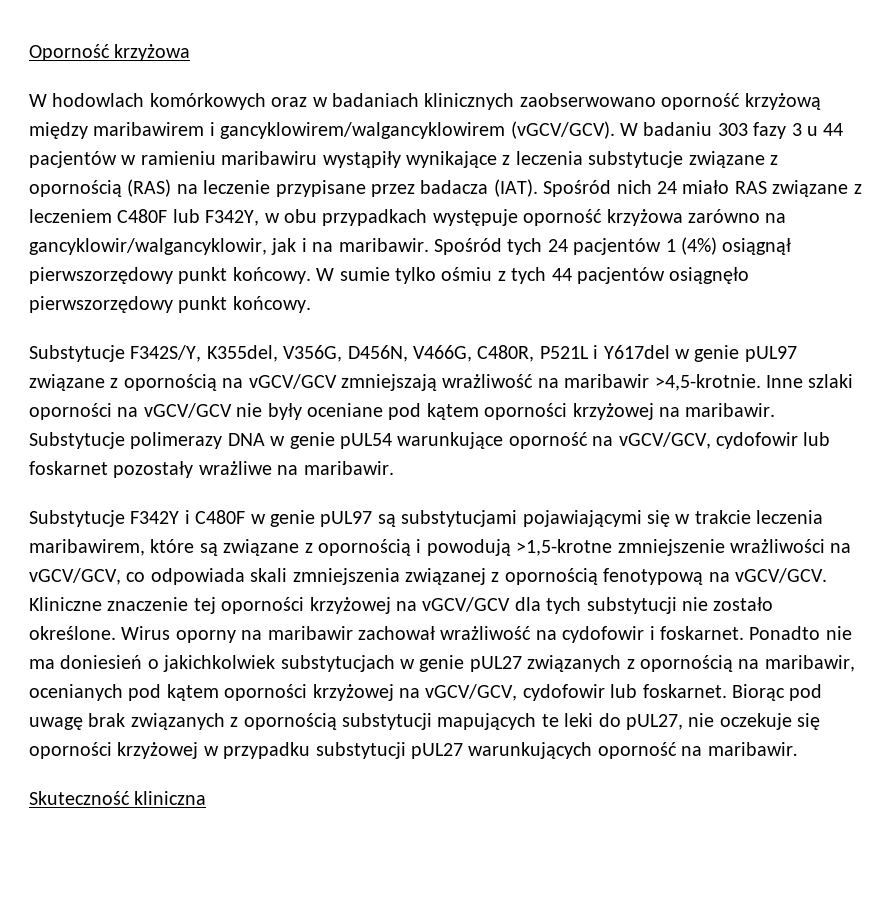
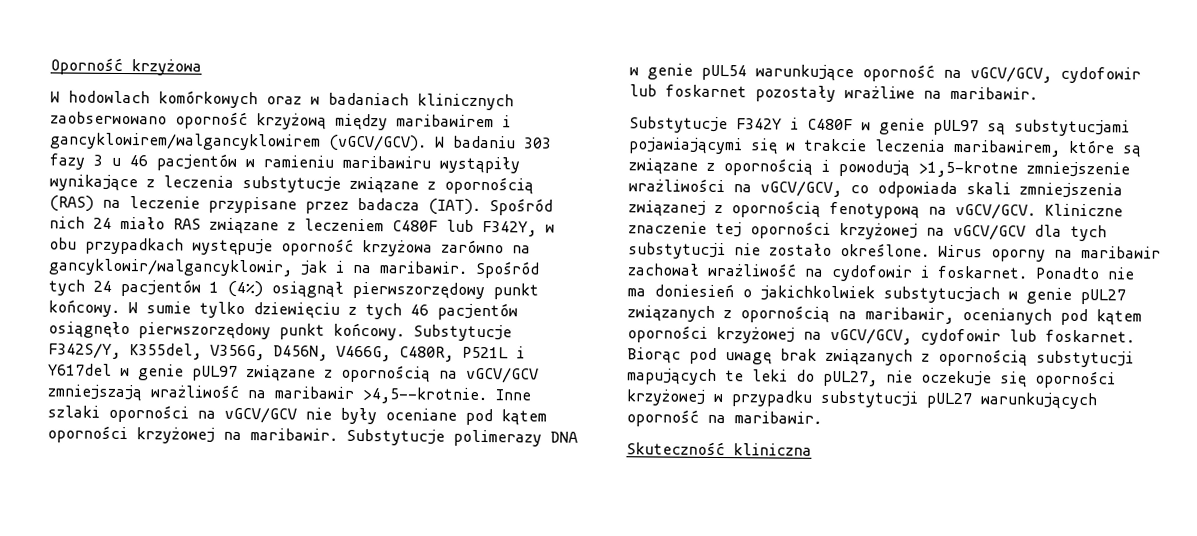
- W badaniu 303 fazy 3 u 44 pacjentów w ramieniu maribawiru wystąpiły wynikające z leczenia substytucje związane z opornością (RAS) na leczenie przypisane przez badacza (IAT).
+ W badaniu 303 fazy 3 u 46 pacjentów w ramieniu maribawiru wystąpiły wynikające z leczenia substytucje związane z opornością (RAS) na leczenie przypisane przez badacza (IAT).
- W sumie tylko ośmiu z tych 44 pacjentów osiągnęło pierwszorzędowy punkt końcowy.
- Substytucje F342S/Y, K355del, V356G, D456N, V466G, C480R, P521L i Y617del w genie pUL97 związane z opornością na vGCV/GCV zmniejszają wrażliwość na maribawir >4,5-krotnie.
+ W sumie tylko dziewięciu z tych 46 pacjentów osiągnęło pierwszorzędowy punkt końcowy. Substytucje F342S/Y, K355del, V356G, D456N, V466G, C480R, P521L i Y617del w genie pUL97 związane z opornością na vGCV/GCV zmniejszają wrażliwość na maribawir >4,5--krotnie.

